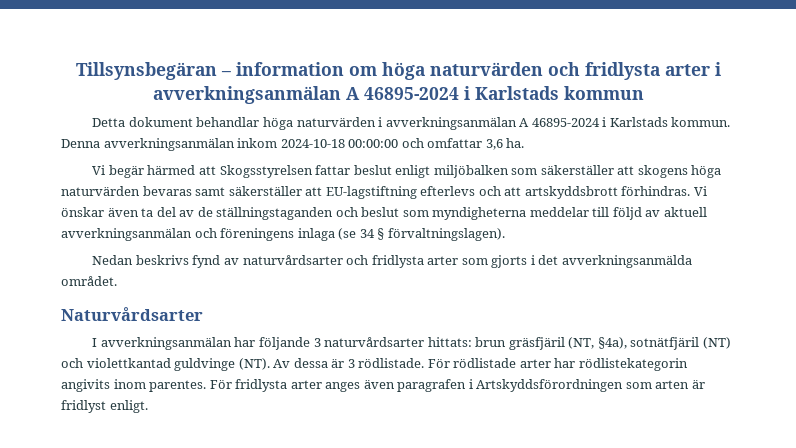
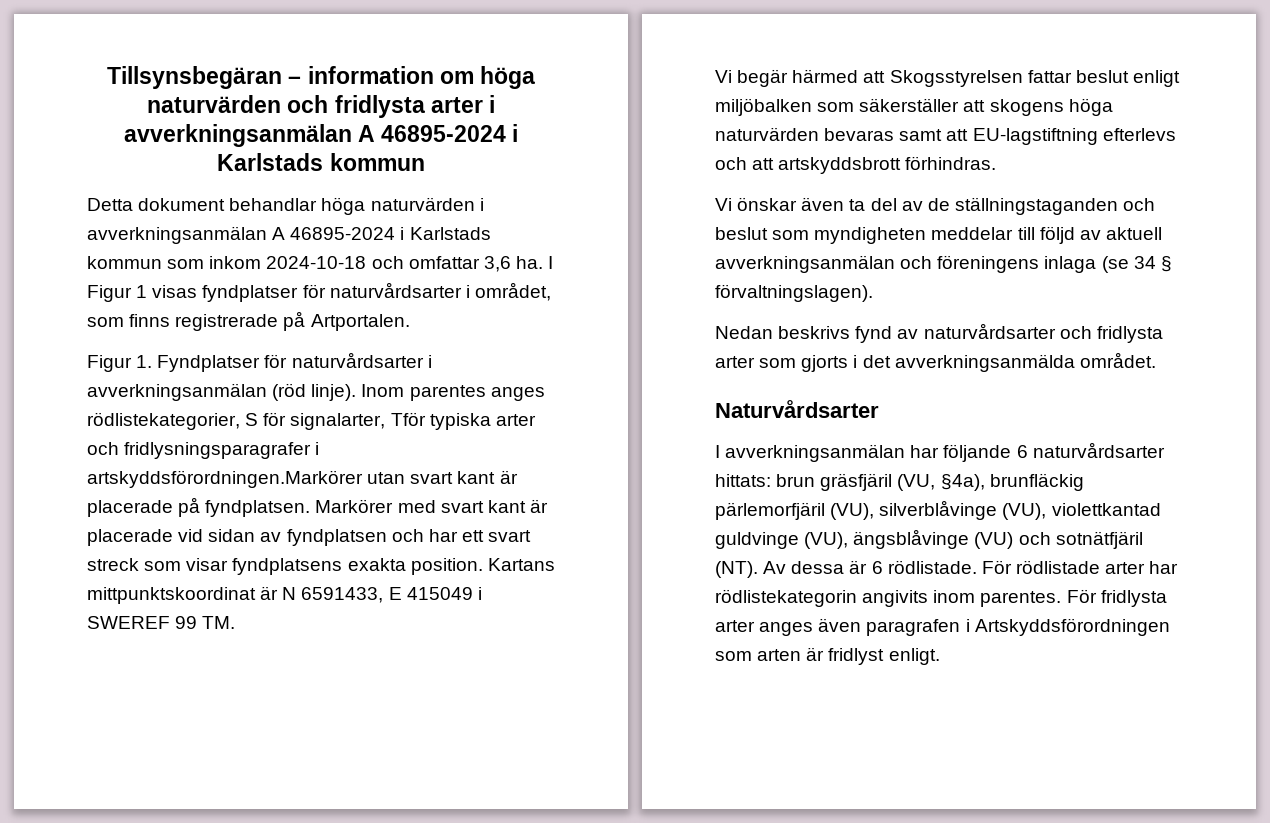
- Detta dokument behandlar höga naturvärden i avverkningsanmälan A 46895-2024 i Karlstads kommun. Denna avverkningsanmälan inkom 2024-10-18 00:00:00 och omfattar 3,6 ha.
+ Detta dokument behandlar höga naturvärden i avverkningsanmälan A 46895-2024 i Karlstads kommun som inkom 2024-10-18 och omfattar 3,6 ha. I Figur 1 visas fyndplatser för naturvårdsarter i området, som finns registrerade på Artportalen.
+ Figur 1. Fyndplatser för naturvårdsarter i avverkningsanmälan (röd linje). Inom parentes anges rödlistekategorier, S för signalarter, Tför typiska arter och fridlysningsparagrafer i artskyddsförordningen.Markörer utan svart kant är placerade på fyndplatsen. Markörer med svart kant är placerade vid sidan av fyndplatsen och har ett svart streck som visar fyndplatsens exakta position. Kartans mittpunktskoordinat är N 6591433, E 415049 i SWEREF 99 TM.
- Vi begär härmed att Skogsstyrelsen fattar beslut enligt miljöbalken som säkerställer att skogens höga naturvärden bevaras samt säkerställer att EU-lagstiftning efterlevs och att artskyddsbrott förhindras. Vi önskar även ta del av de ställningstaganden och beslut som myndigheterna meddelar till följd av aktuell avverkningsanmälan och föreningens inlaga (se 34 § förvaltningslagen).
+ Vi begär härmed att Skogsstyrelsen fattar beslut enligt miljöbalken som säkerställer att skogens höga naturvärden bevaras samt att EU-lagstiftning efterlevs och att artskyddsbrott förhindras.
+ Vi önskar även ta del av de ställningstaganden och beslut som myndigheten meddelar till följd av aktuell avverkningsanmälan och föreningens inlaga (se 34 § förvaltningslagen).
- I avverkningsanmälan har följande 3 naturvårdsarter hittats: brun gräsfjäril (NT, §4a), sotnätfjäril (NT) och violettkantad guldvinge (NT). Av dessa är 3 rödlistade.
+ I avverkningsanmälan har följande 6 naturvårdsarter hittats: brun gräsfjäril (VU, §4a), brunfläckig pärlemorfjäril (VU), silverblåvinge (VU), violettkantad guldvinge (VU), ängsblåvinge (VU) och sotnätfjäril (NT). Av dessa är 6 rödlistade.

